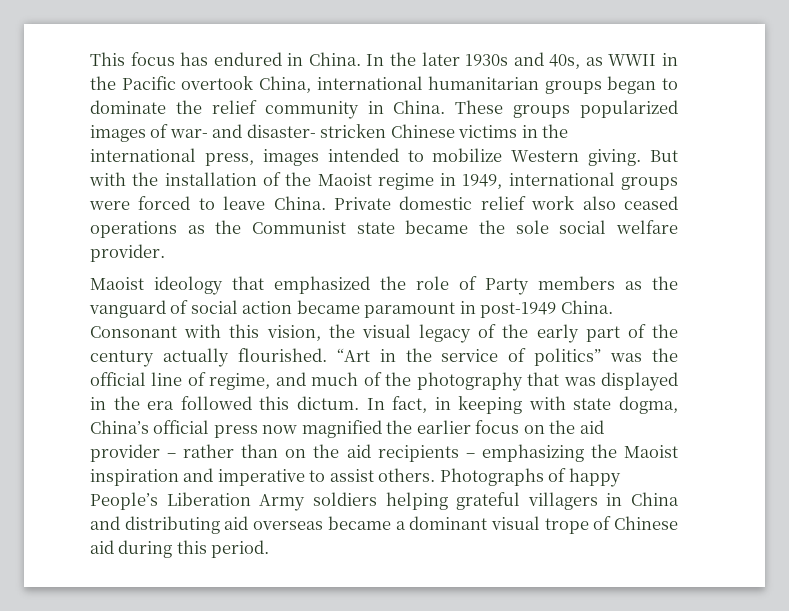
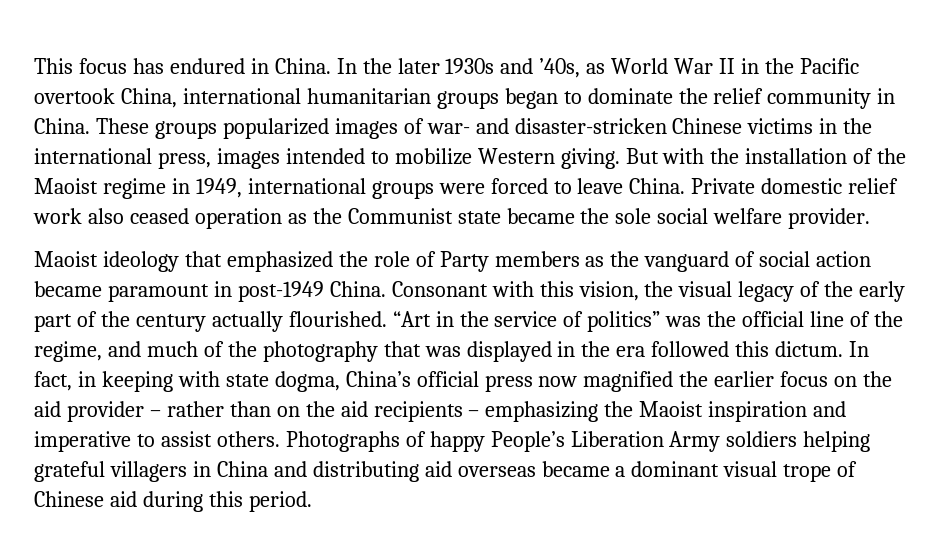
- In the later 1930s and 40s, as WWII in the Pacific overtook China, international humanitarian groups began to dominate the relief community in China.
+ In the later 1930s and ’40s, as World War II in the Pacific overtook China, international humanitarian groups began to dominate the relief community in China.
- These groups popularized images of war- and disaster- stricken Chinese victims in the international press, images intended to mobilize Western giving.
+ These groups popularized images of war- and disaster-stricken Chinese victims in the international press, images intended to mobilize Western giving.
- Private domestic relief work also ceased operations as the Communist state became the sole social welfare provider.
+ Private domestic relief work also ceased operation as the Communist state became the sole social welfare provider.
- “Art in the service of politics” was the official line of regime, and much of the photography that was displayed in the era followed this dictum.
+ “Art in the service of politics” was the official line of the regime, and much of the photography that was displayed in the era followed this dictum.

